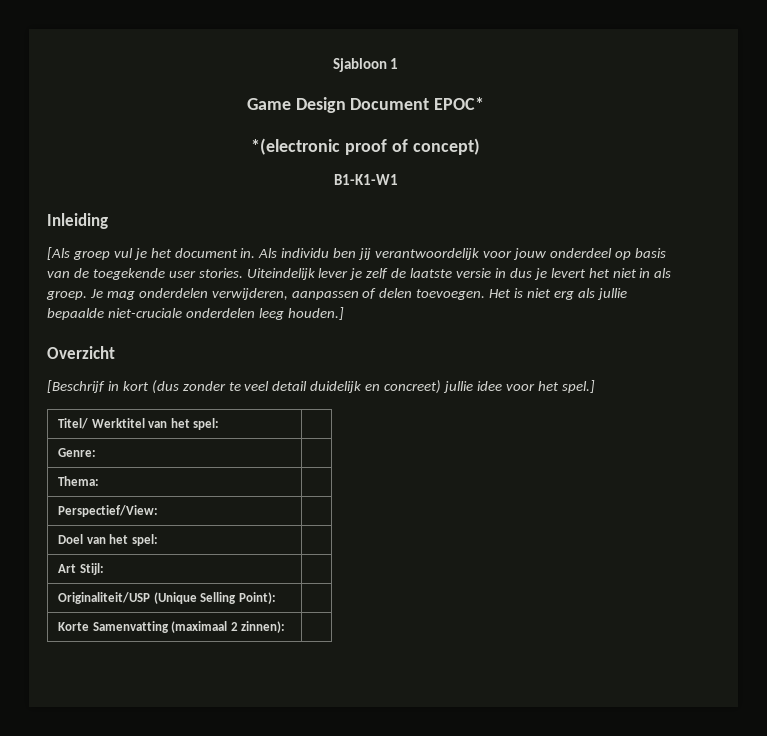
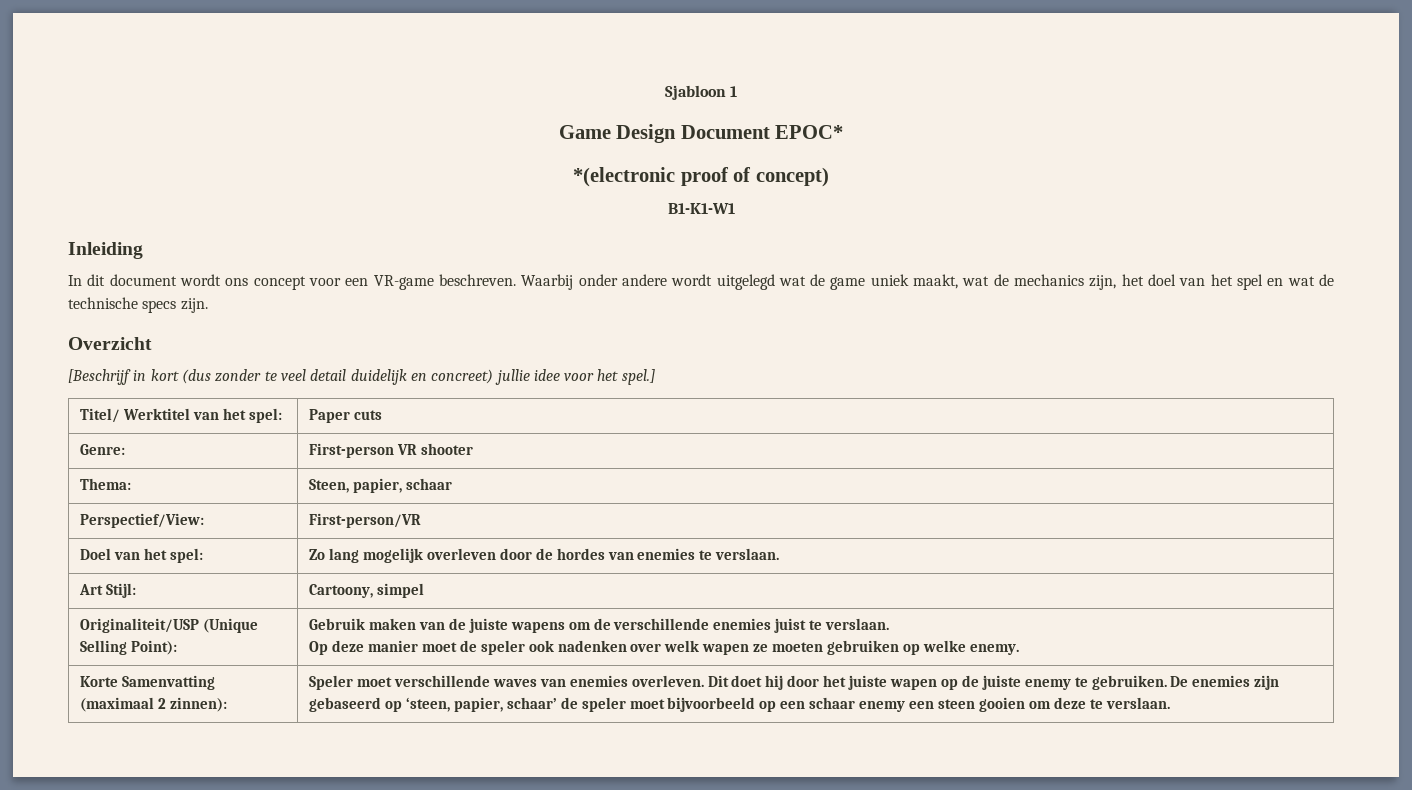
- [Als groep vul je het document in. Als individu ben jij verantwoordelijk voor jouw onderdeel op basis van de toegekende user stories. Uiteindelijk lever je zelf de laatste versie in dus je levert het niet in als groep. Je mag onderdelen verwijderen, aanpassen of delen toevoegen. Het is niet erg als jullie bepaalde niet-cruciale onderdelen leeg houden.]
+ In dit document wordt ons concept voor een VR-game beschreven. Waarbij onder andere wordt uitgelegd wat de game uniek maakt, wat de mechanics zijn, het doel van het spel en wat de technische specs zijn.
- Titel/ Werktitel van het spel: |
+ Titel/ Werktitel van het spel: | Paper cuts
- Genre: |
- Thema: |
+ Genre: | First-person VR shooter
+ Thema: | Steen, papier, schaar
- Perspectief/View: |
+ Perspectief/View: | First-person/VR
- Doel van het spel: |
+ Doel van het spel: | Zo lang mogelijk overleven door de hordes van enemies te verslaan.
- Art Stijl: |
+ Art Stijl: | Cartoony, simpel
- Originaliteit/USP (Unique Selling Point): |
+ Originaliteit/USP (Unique Selling Point): | Gebruik maken van de juiste wapens om de verschillende enemies juist te verslaan.
+ Op deze manier moet de speler ook nadenken over welk wapen ze moeten gebruiken op welke enemy.
+ Speler moet verschillende waves van enemies overleven. Dit doet hij door het juiste wapen op de juiste enemy te gebruiken. De enemies zijn gebaseerd op ‘steen, papier, schaar’ de speler moet bijvoorbeeld op een schaar enemy een steen gooien om deze te verslaan.

